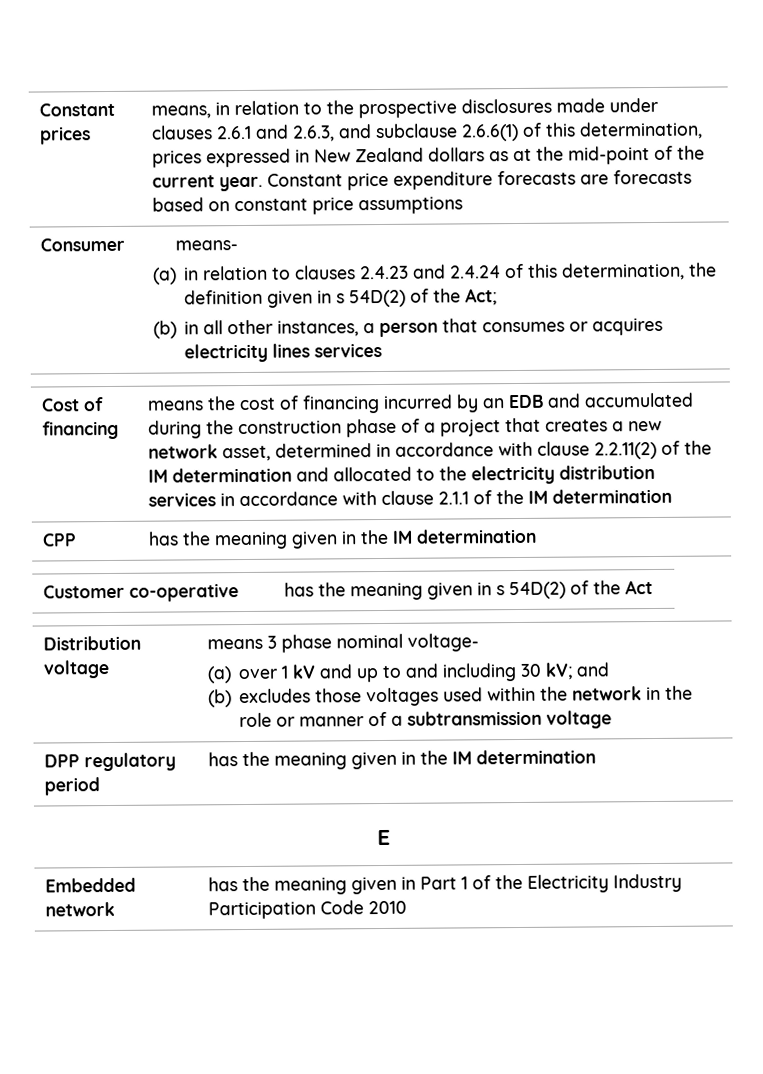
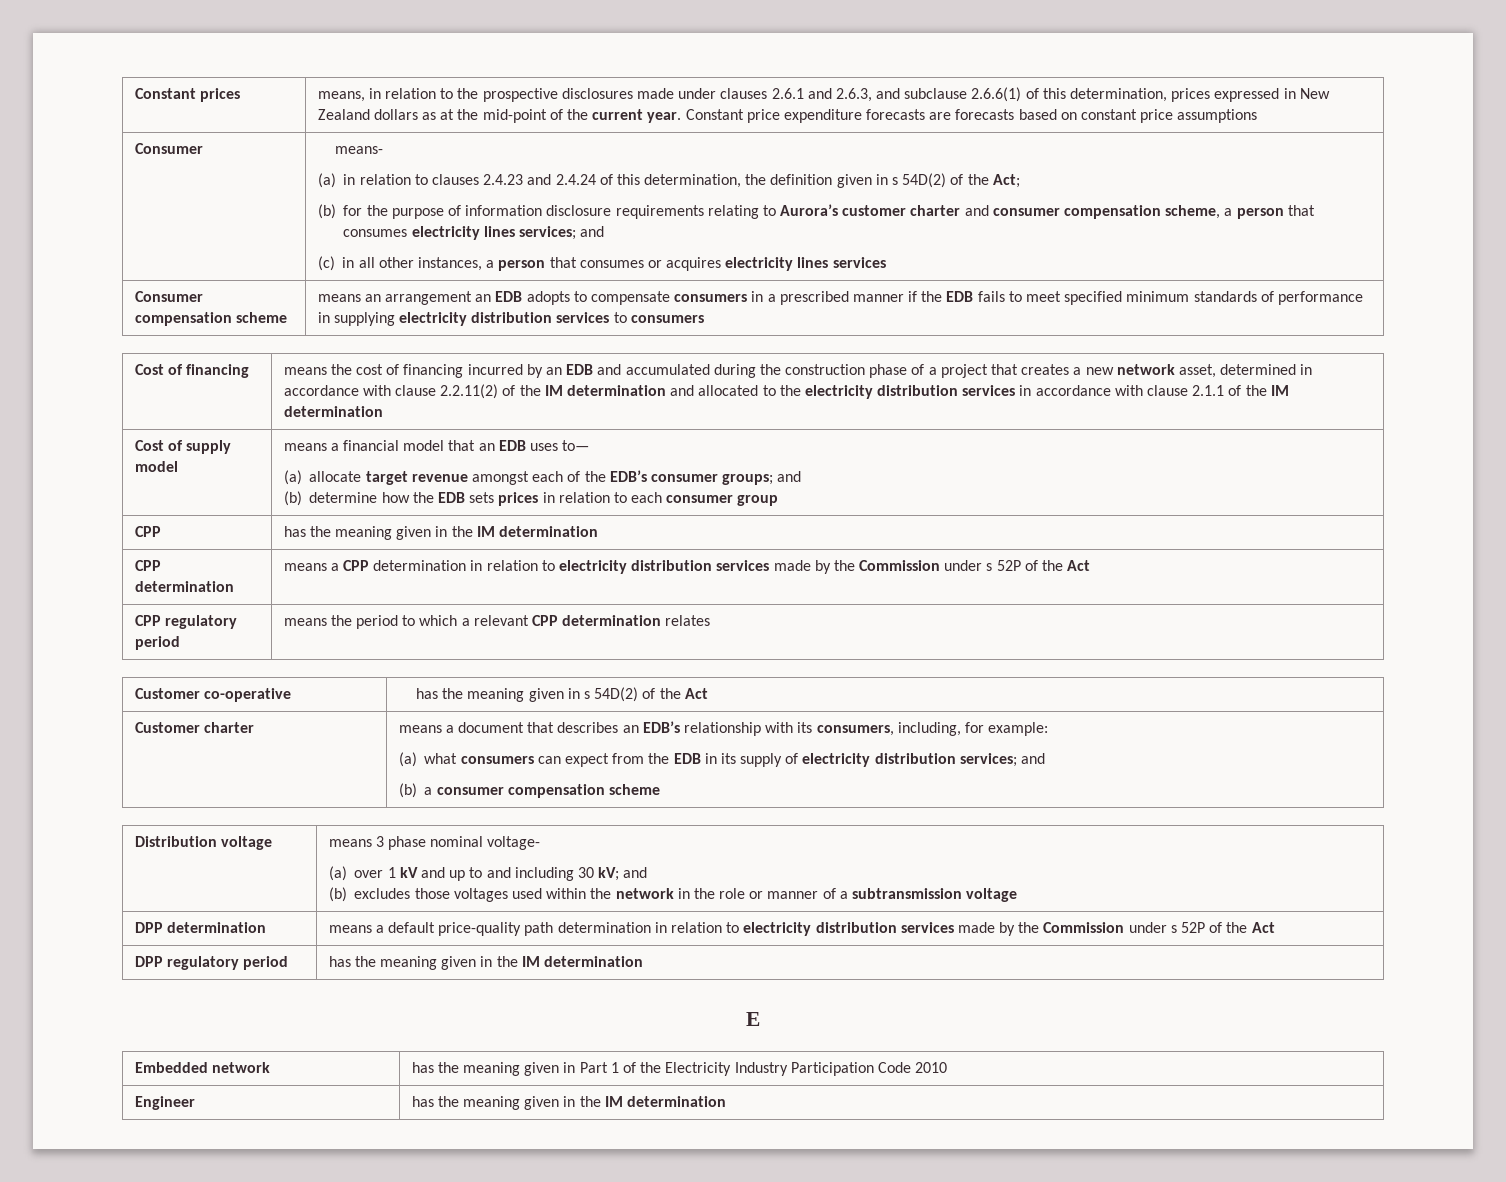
- (b) in all other instances, a person that consumes or acquires electricity lines services
+ (b) for the purpose of information disclosure requirements relating to Aurora’s customer charter and consumer compensation scheme, a person that consumes electricity lines services; and
+ (c) in all other instances, a person that consumes or acquires electricity lines services
+ Consumer compensation scheme | means an arrangement an EDB adopts to compensate consumers in a prescribed manner if the EDB fails to meet specified minimum standards of performance in supplying electricity distribution services to consumers
+ Cost of supply model | means a financial model that an EDB uses to—
+ (a) allocate target revenue amongst each of the EDB’s consumer groups; and
+ (b) determine how the EDB sets prices in relation to each consumer group
+ CPP determination | means a CPP determination in relation to electricity distribution services made by the Commission under s 52P of the Act
+ CPP regulatory period | means the period to which a relevant CPP determination relates
+ Customer charter | means a document that describes an EDB’s relationship with its consumers, including, for example:
+ (a) what consumers can expect from the EDB in its supply of electricity distribution services; and
+ (b) a consumer compensation scheme
+ DPP determination | means a default price-quality path determination in relation to electricity distribution services made by the Commission under s 52P of the Act
+ Engineer | has the meaning given in the IM determination

